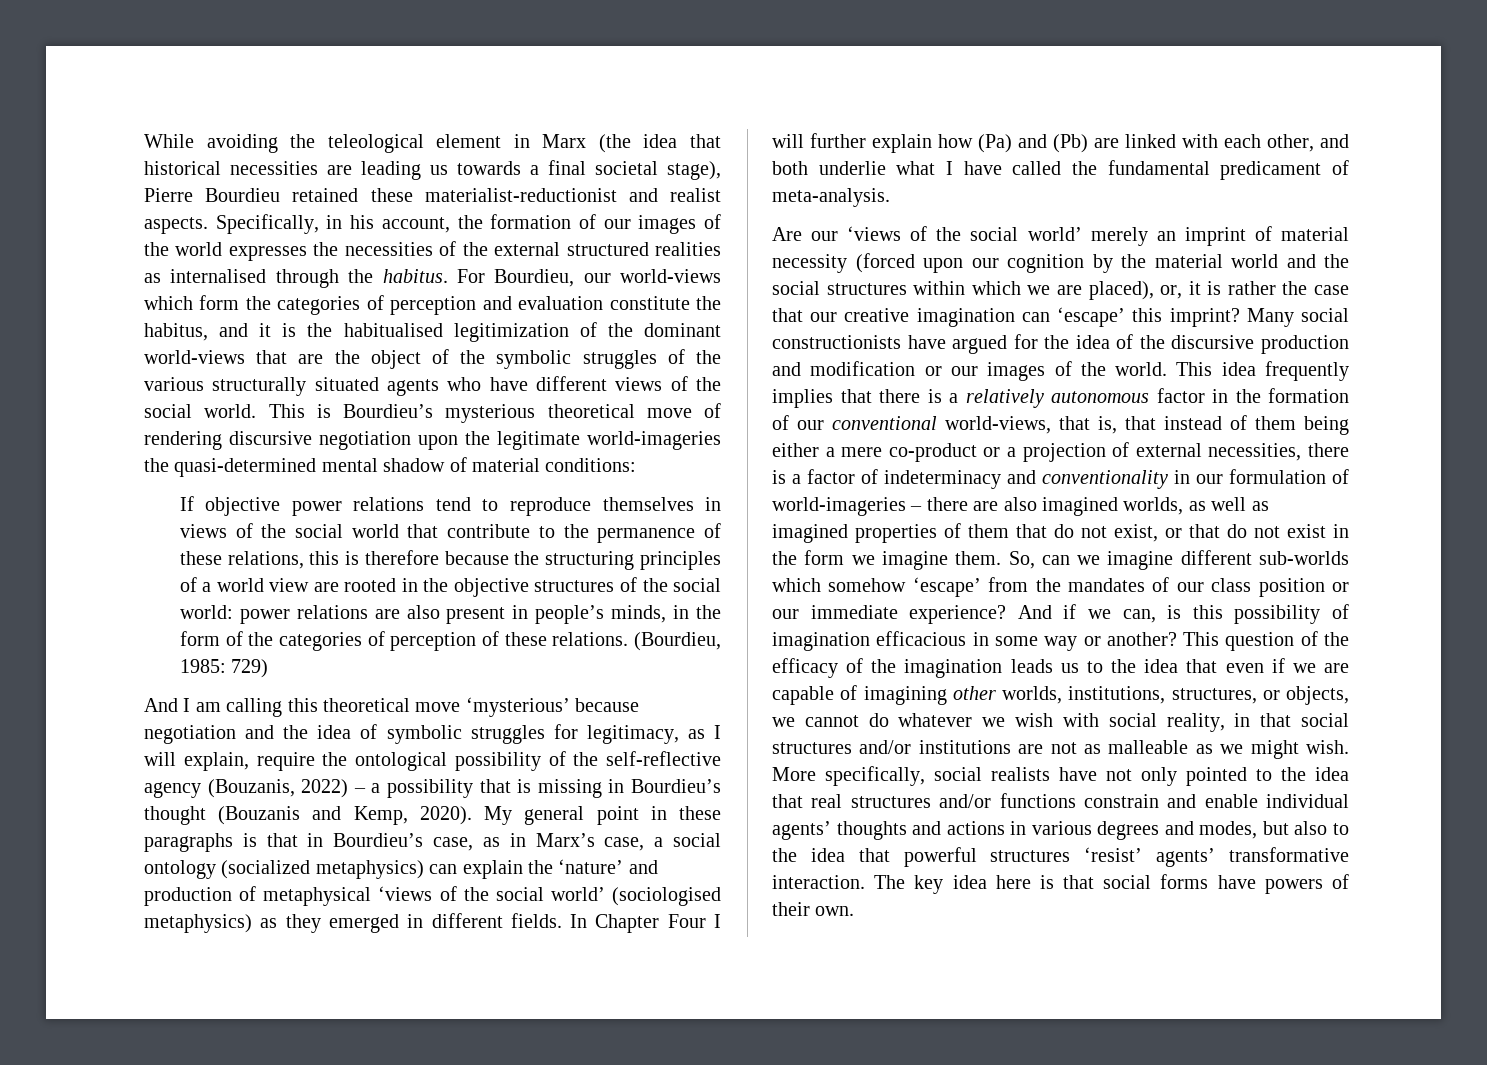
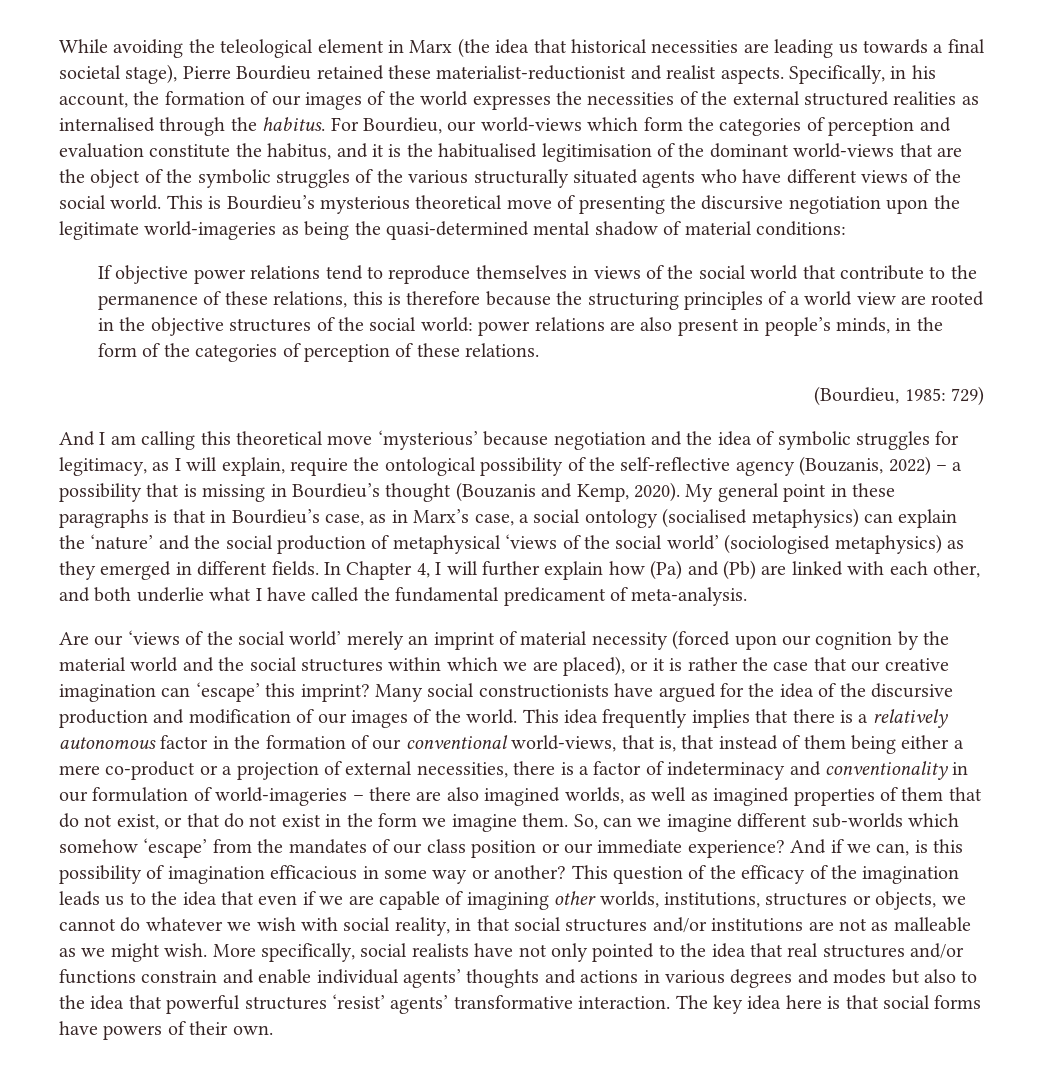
- For Bourdieu, our world-views which form the categories of perception and evaluation constitute the habitus, and it is the habitualised legitimization of the dominant world-views that are the object of the symbolic struggles of the various structurally situated agents who have different views of the social world.
+ For Bourdieu, our world-views which form the categories of perception and evaluation constitute the habitus, and it is the habitualised legitimisation of the dominant world-views that are the object of the symbolic struggles of the various structurally situated agents who have different views of the social world.
- This is Bourdieu’s mysterious theoretical move of rendering discursive negotiation upon the legitimate world-imageries the quasi-determined mental shadow of material conditions:
+ This is Bourdieu’s mysterious theoretical move of presenting the discursive negotiation upon the legitimate world-imageries as being the quasi-determined mental shadow of material conditions:
- power relations are also present in people’s minds, in the form of the categories of perception of these relations. (Bourdieu, 1985:
+ power relations are also present in people’s minds, in the form of the categories of perception of these relations.
+ (Bourdieu, 1985:
- My general point in these paragraphs is that in Bourdieu’s case, as in Marx’s case, a social ontology (socialized metaphysics) can explain the ‘nature’ and production of metaphysical ‘views of the social world’ (sociologised metaphysics) as they emerged in different fields.
+ My general point in these paragraphs is that in Bourdieu’s case, as in Marx’s case, a social ontology (socialised metaphysics) can explain the ‘nature’ and the social production of metaphysical ‘views of the social world’ (sociologised metaphysics) as they emerged in different fields.
- In Chapter Four I will further explain how (Pa) and (Pb) are linked with each other, and both underlie what I have called the fundamental predicament of meta-analysis.
+ In Chapter 4, I will further explain how (Pa) and (Pb) are linked with each other, and both underlie what I have called the fundamental predicament of meta-analysis.
- Are our ‘views of the social world’ merely an imprint of material necessity (forced upon our cognition by the material world and the social structures within which we are placed), or, it is rather the case that our creative imagination can ‘escape’ this imprint?
+ Are our ‘views of the social world’ merely an imprint of material necessity (forced upon our cognition by the material world and the social structures within which we are placed), or it is rather the case that our creative imagination can ‘escape’ this imprint?
- Many social constructionists have argued for the idea of the discursive production and modification or our images of the world.
+ Many social constructionists have argued for the idea of the discursive production and modification of our images of the world.
- This question of the efficacy of the imagination leads us to the idea that even if we are capable of imagining other worlds, institutions, structures, or objects, we cannot do whatever we wish with social reality, in that social structures and/or institutions are not as malleable as we might wish.
+ This question of the efficacy of the imagination leads us to the idea that even if we are capable of imagining other worlds, institutions, structures or objects, we cannot do whatever we wish with social reality, in that social structures and/or institutions are not as malleable as we might wish.
- More specifically, social realists have not only pointed to the idea that real structures and/or functions constrain and enable individual agents’ thoughts and actions in various degrees and modes, but also to the idea that powerful structures ‘resist’ agents’ transformative interaction.
+ More specifically, social realists have not only pointed to the idea that real structures and/or functions constrain and enable individual agents’ thoughts and actions in various degrees and modes but also to the idea that powerful structures ‘resist’ agents’ transformative interaction.

